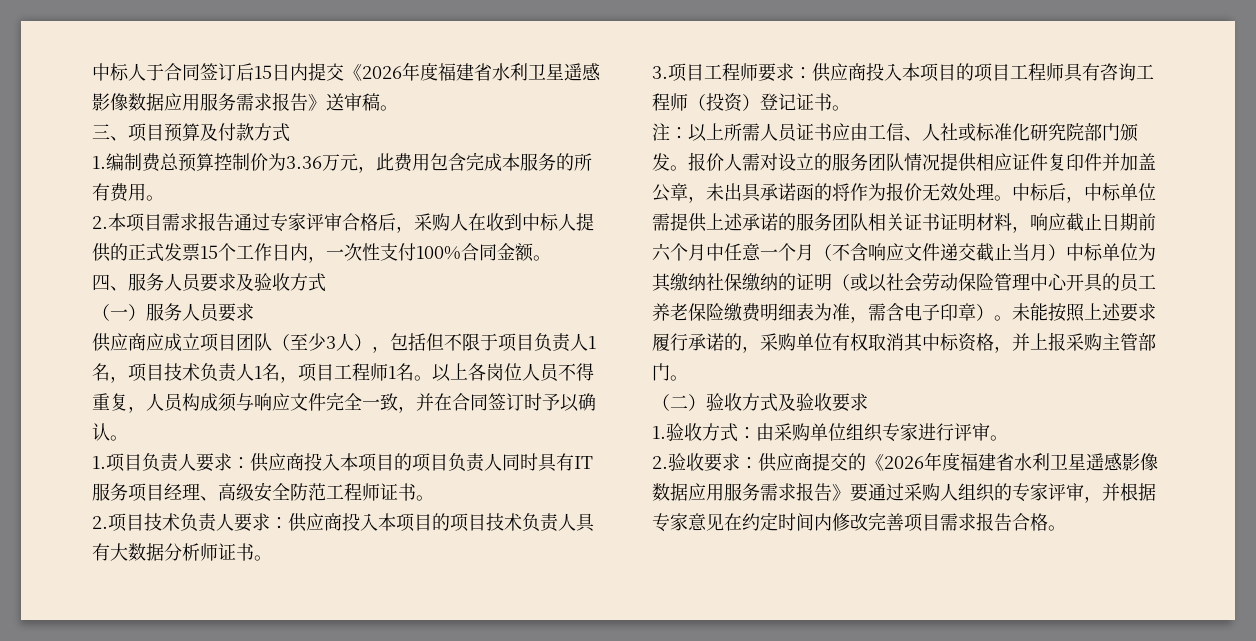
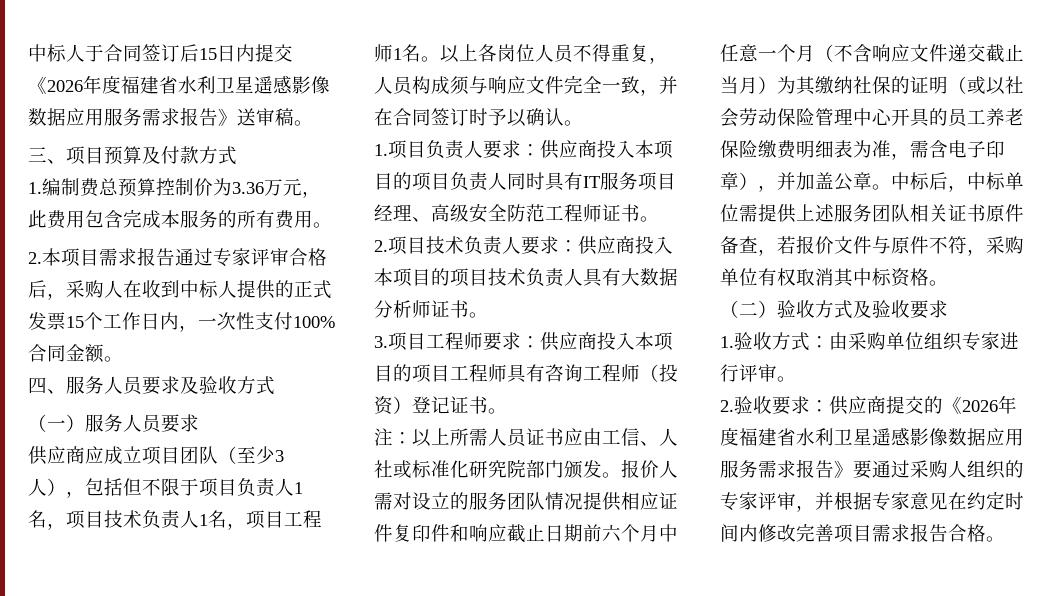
- 报价人需对设立的服务团队情况提供相应证件复印件并加盖公章，未出具承诺函的将作为报价无效处理。中标后，中标单位需提供上述承诺的服务团队相关证书证明材料，响应截止日期前六个月中任意一个月（不含响应文件递交截止当月）中标单位为其缴纳社保缴纳的证明（或以社会劳动保险管理中心开具的员工养老保险缴费明细表为准，需含电子印章）。未能按照上述要求履行承诺的，采购单位有权取消其中标资格，并上报采购主管部门。
+ 报价人需对设立的服务团队情况提供相应证件复印件和响应截止日期前六个月中任意一个月（不含响应文件递交截止当月）为其缴纳社保的证明（或以社会劳动保险管理中心开具的员工养老保险缴费明细表为准，需含电子印章），并加盖公章。中标后，中标单位需提供上述服务团队相关证书原件备查，若报价文件与原件不符，采购单位有权取消其中标资格。

